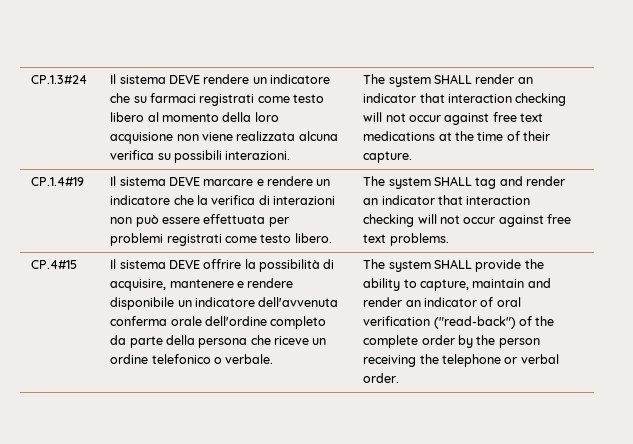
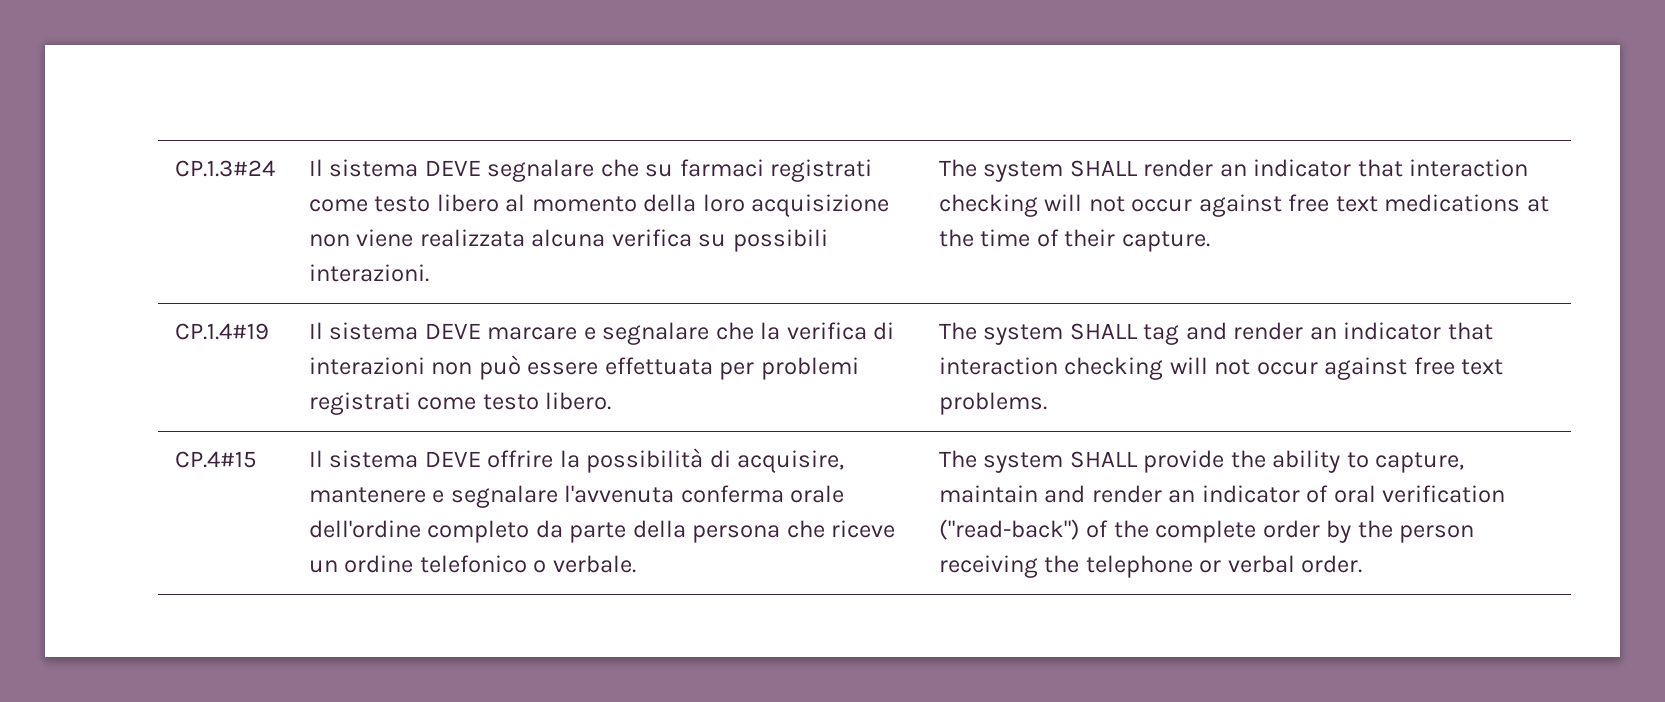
- Il sistema DEVE rendere un indicatore che su farmaci registrati come testo libero al momento della loro acquisione non viene realizzata alcuna verifica su possibili interazioni.
+ Il sistema DEVE segnalare che su farmaci registrati come testo libero al momento della loro acquisizione non viene realizzata alcuna verifica su possibili interazioni.
- Il sistema DEVE marcare e rendere un indicatore che la verifica di interazioni non può essere effettuata per problemi registrati come testo libero.
+ Il sistema DEVE marcare e segnalare che la verifica di interazioni non può essere effettuata per problemi registrati come testo libero.
- Il sistema DEVE offrire la possibilità di acquisire, mantenere e rendere disponibile un indicatore dell'avvenuta conferma orale dell'ordine completo da parte della persona che riceve un ordine telefonico o verbale.
+ Il sistema DEVE offrire la possibilità di acquisire, mantenere e segnalare l'avvenuta conferma orale dell'ordine completo da parte della persona che riceve un ordine telefonico o verbale.

